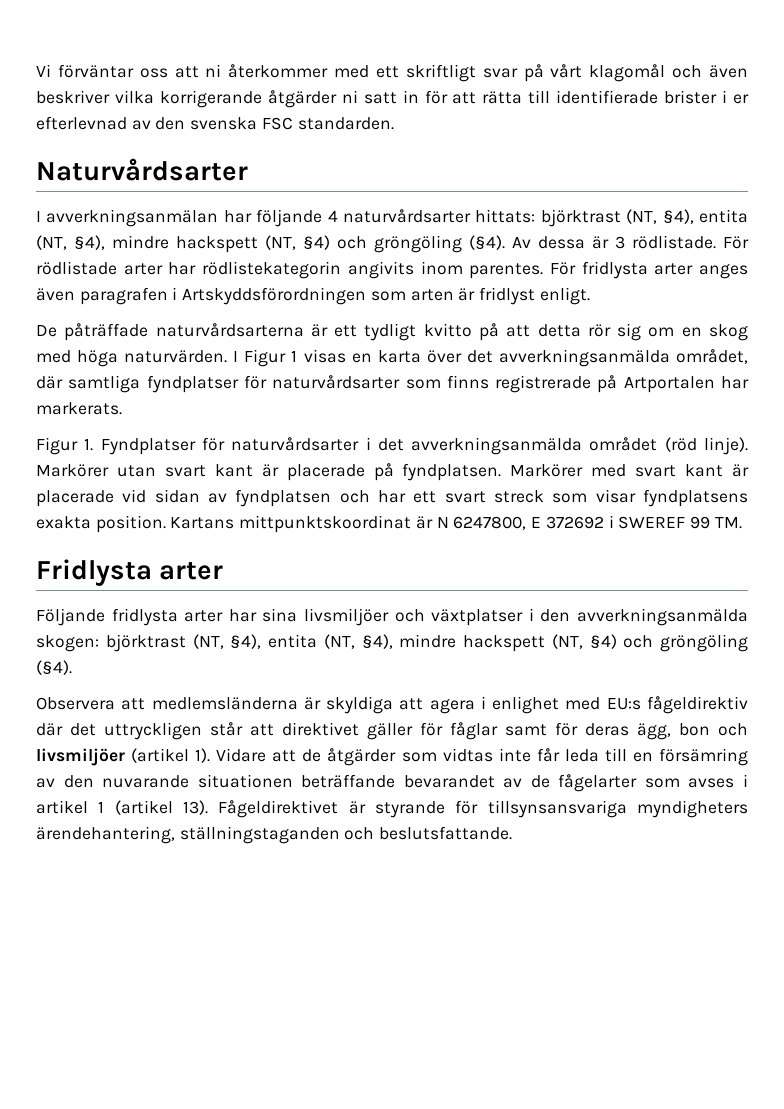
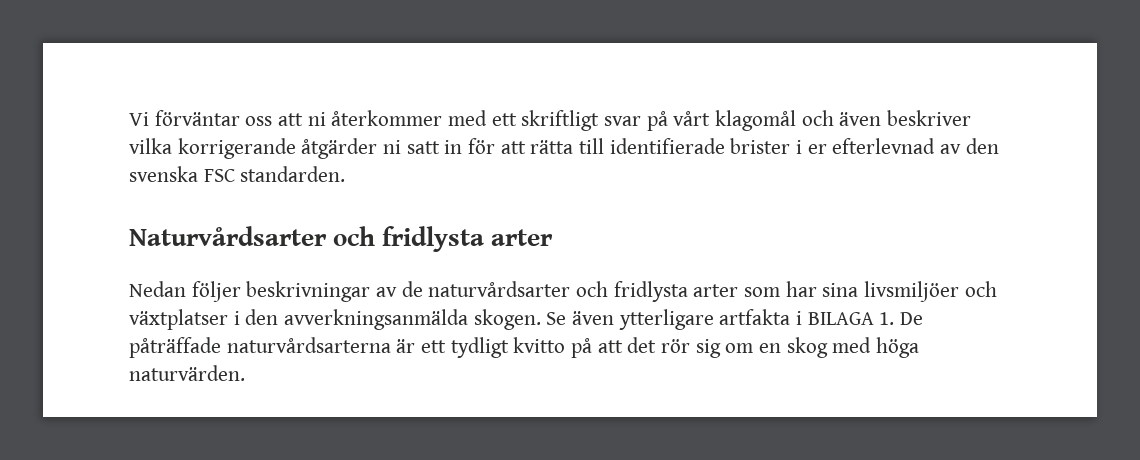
- Naturvårdsarter
- I avverkningsanmälan har följande 4 naturvårdsarter hittats: björktrast (NT, §4), entita (NT, §4), mindre hackspett (NT, §4) och gröngöling (§4). Av dessa är 3 rödlistade. För rödlistade arter har rödlistekategorin angivits inom parentes. För fridlysta arter anges även paragrafen i Artskyddsförordningen som arten är fridlyst enligt.
- De påträffade naturvårdsarterna är ett tydligt kvitto på att detta rör sig om en skog med höga naturvärden. I Figur 1 visas en karta över det avverkningsanmälda området, där samtliga fyndplatser för naturvårdsarter som finns registrerade på Artportalen har markerats.
- Figur 1. Fyndplatser för naturvårdsarter i det avverkningsanmälda området (röd linje). Markörer utan svart kant är placerade på fyndplatsen. Markörer med svart kant är placerade vid sidan av fyndplatsen och har ett svart streck som visar fyndplatsens exakta position. Kartans mittpunktskoordinat är N 6247800, E 372692 i SWEREF 99 TM.
- Fridlysta arter
- Följande fridlysta arter har sina livsmiljöer och växtplatser i den avverkningsanmälda skogen: björktrast (NT, §4), entita (NT, §4), mindre hackspett (NT, §4) och gröngöling (§4).
- Observera att medlemsländerna är skyldiga att agera i enlighet med EU:s fågeldirektiv där det uttryckligen står att direktivet gäller för fåglar samt för deras ägg, bon och livsmiljöer (artikel 1). Vidare att de åtgärder som vidtas inte får leda till en försämring av den nuvarande situationen beträffande bevarandet av de fågelarter som avses i artikel 1 (artikel 13). Fågeldirektivet är styrande för tillsynsansvariga myndigheters ärendehantering, ställningstaganden och beslutsfattande.
+ Naturvårdsarter och fridlysta arter
+ Nedan följer beskrivningar av de naturvårdsarter och fridlysta arter som har sina livsmiljöer och växtplatser i den avverkningsanmälda skogen. Se även ytterligare artfakta i BILAGA 1. De påträffade naturvårdsarterna är ett tydligt kvitto på att det rör sig om en skog med höga naturvärden.

